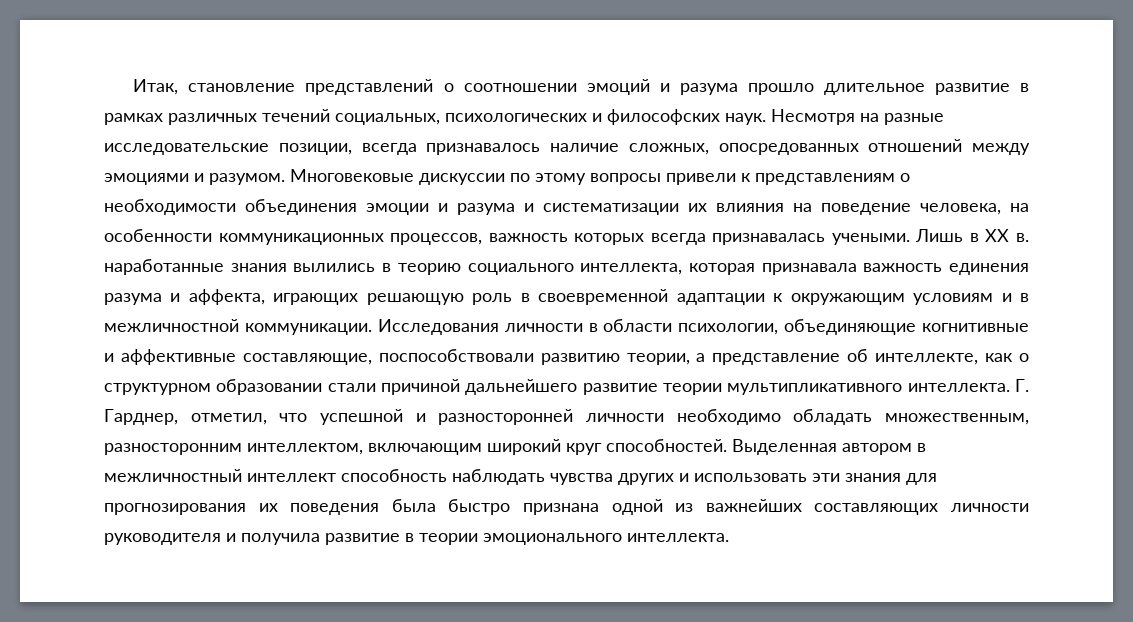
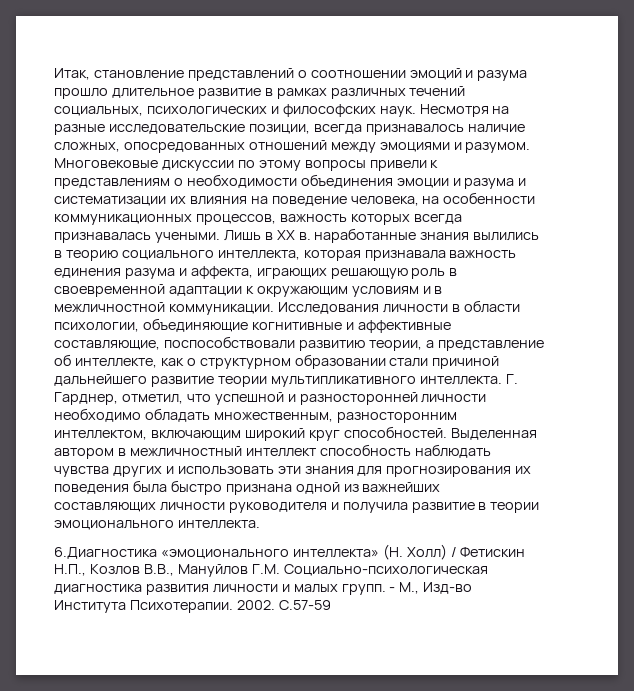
+ 6.Диагностика «эмоционального интеллекта» (Н. Холл) / Фетискин Н.П., Козлов В.В., Мануйлов Г.М. Социально-психологическая диагностика развития личности и малых групп. - М., Изд-во Института Психотерапии. 2002. C.57-59

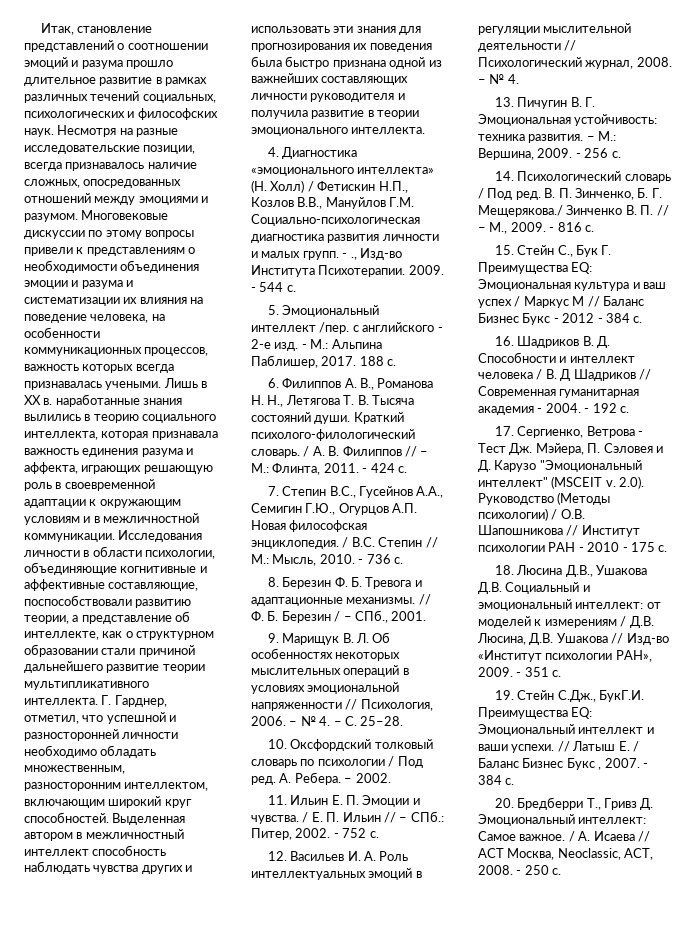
- 6.Диагностика «эмоционального интеллекта» (Н. Холл) / Фетискин Н.П., Козлов В.В., Мануйлов Г.М. Социально-психологическая диагностика развития личности и малых групп.
+ 4. Диагностика «эмоционального интеллекта» (Н. Холл) / Фетискин Н.П., Козлов В.В., Мануйлов Г.М. Социально-психологическая диагностика развития личности и малых групп.
- - М., Изд-во Института Психотерапии.
+ - ., Изд-во Института Психотерапии.
- 2002. C.57-59
+ 2009. - 544 с.
+ 5. Эмоциональный интеллект /пер. с английского - 2-е изд. - М.: Альпина Паблишер, 2017. 188 с.
+ 6. Филиппов А. В., Романова Н. Н., Летягова Т. В. Тысяча состояний души. Краткий психолого-филологический словарь. / А. В. Филиппов // – М.: Флинта, 2011. - 424 c.
+ 7. Степин В.С., Гусейнов А.А., Семигин Г.Ю., Огурцов А.П. Новая философская энциклопедия. / В.С. Степин // М.: Мысль, 2010. - 736 c.
+ 8. Березин Ф. Б. Тревога и адаптационные механизмы. // Ф. Б. Березин / – СПб., 2001.
+ 9. Марищук В. Л. Об особенностях некоторых мыслительных операций в условиях эмоциональной напряженности // Психология, 2006. – № 4. – С. 25–28.
+ 10. Оксфордский толковый словарь по психологии / Под ред. А. Ребера. – 2002.
+ 11. Ильин Е. П. Эмоции и чувства. / Е. П. Ильин // – СПб.: Питер, 2002. - 752 c.
+ 12. Васильев И. А. Роль интеллектуальных эмоций в регуляции мыслительной деятельности // Психологический журнал, 2008. – № 4.
+ 13. Пичугин В. Г. Эмоциональная устойчивость: техника развития. – М.: Вершина, 2009. - 256 c.
+ 14. Психологический словарь / Под ред. В. П. Зинченко, Б. Г. Мещерякова./ Зинченко В. П. // – М., 2009. - 816 c.
+ 15. Стейн C., Бук Г. Преимущества EQ: Эмоциональная культура и ваш успех / Маркус М // Баланс Бизнес Букс - 2012 - 384 c.
+ 16. Шадриков В. Д. Способности и интеллект человека / В. Д Шадриков // Современная гуманитарная академия - 2004. - 192 c.
+ 17. Сергиенко, Ветрова - Тест Дж. Мэйера, П. Сэловея и Д. Карузо "Эмоциональный интеллект" (MSCEIT v. 2.0). Руководство (Методы психологии) / О.В. Шапошникова // Институт психологии РАН - 2010 - 175 c.
+ 18. Люсина Д.В., Ушакова Д.В. Социальный и эмоциональный интеллект: от моделей к измерениям / Д.В. Люсина, Д.В. Ушакова // Изд-во «Институт психологии РАН», 2009. - 351 c.
+ 19. Стейн С.Дж., БукГ.И. Преимущества EQ: Эмоциональный интеллект и ваши успехи. // Латыш Е. / Баланс Бизнес Букс , 2007. - 384 c.
+ 20. Бредберри Т., Гривз Д. Эмоциональный интеллект: Самое важное. / А. Исаева // АСТ Москва, Neoclassic, АСТ, 2008. - 250 c.

